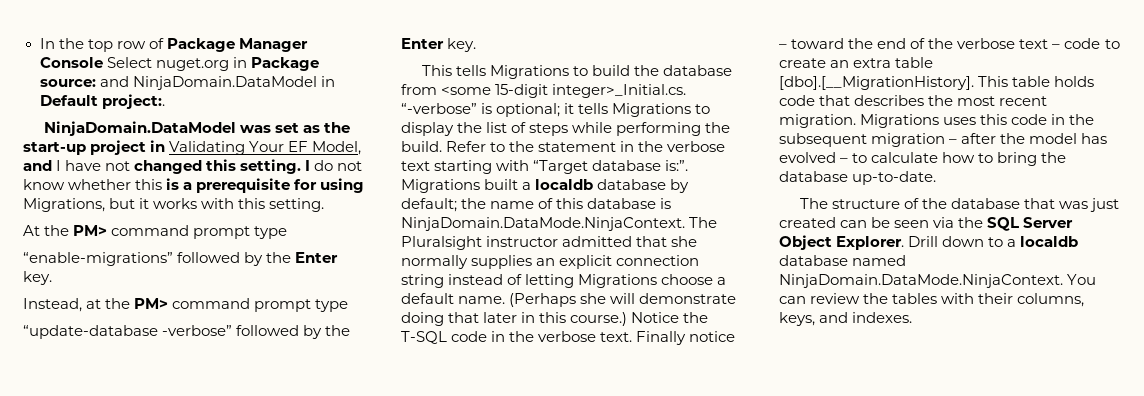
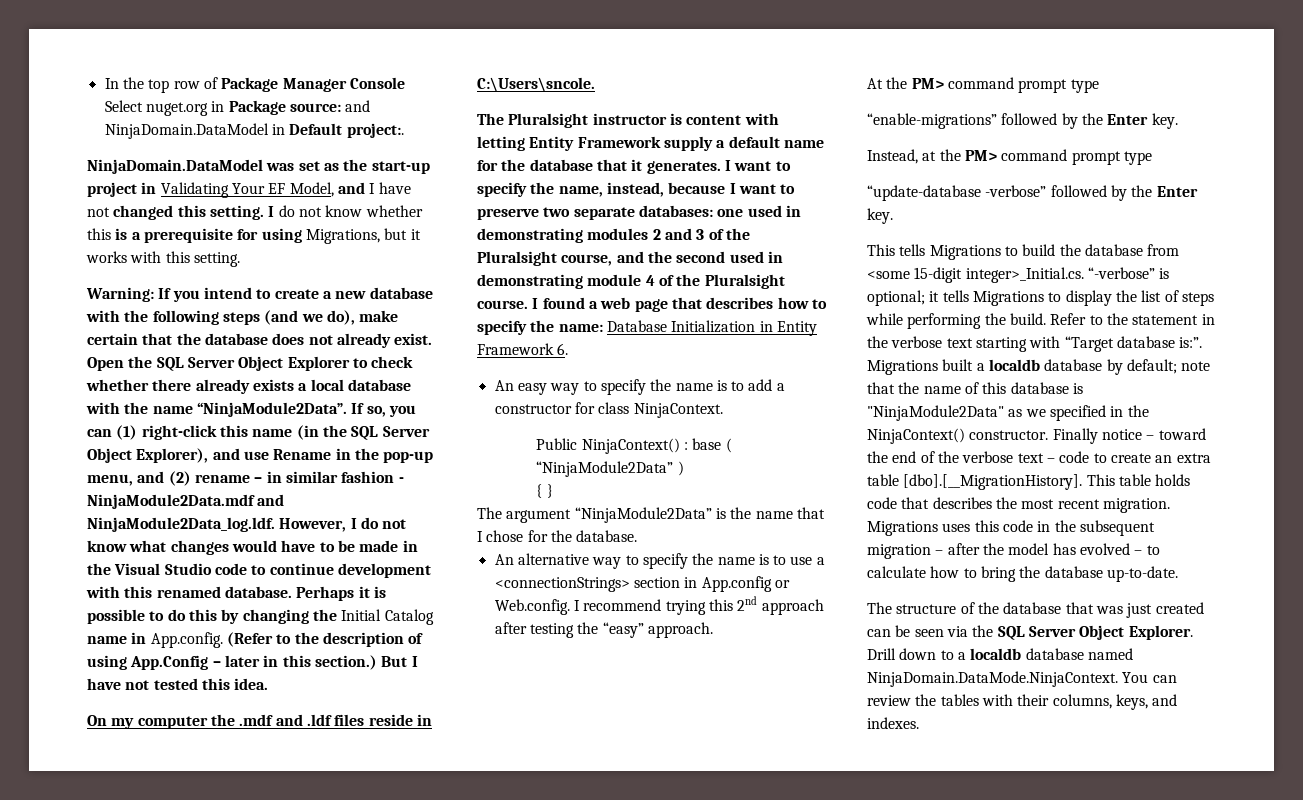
+ Warning: If you intend to create a new database with the following steps (and we do), make certain that the database does not already exist. Open the SQL Server Object Explorer to check whether there already exists a local database with the name “NinjaModule2Data”. If so, you can (1) right-click this name (in the SQL Server Object Explorer), and use Rename in the pop-up menu, and (2) rename – in similar fashion - NinjaModule2Data.mdf and NinjaModule2Data_log.ldf. However, I do not know what changes would have to be made in the Visual Studio code to continue development with this renamed database. Perhaps it is possible to do this by changing the Initial Catalog name in App.config. (Refer to the description of using App.Config – later in this section.) But I have not tested this idea.
+ On my computer the .mdf and .ldf files reside in C:\Users\sncole.
+ The Pluralsight instructor is content with letting Entity Framework supply a default name for the database that it generates. I want to specify the name, instead, because I want to preserve two separate databases: one used in demonstrating modules 2 and 3 of the Pluralsight course, and the second used in demonstrating module 4 of the Pluralsight course. I found a web page that describes how to specify the name: Database Initialization in Entity Framework 6.
+ An easy way to specify the name is to add a constructor for class NinjaContext.
+ Public NinjaContext() : base ( “NinjaModule2Data” )
+ { }
+ The argument “NinjaModule2Data” is the name that I chose for the database.
+ An alternative way to specify the name is to use a <connectionStrings> section in App.config or Web.config. I recommend trying this 2nd approach after testing the “easy” approach.
- Migrations built a localdb database by default; the name of this database is NinjaDomain.DataMode.NinjaContext. The Pluralsight instructor admitted that she normally supplies an explicit connection string instead of letting Migrations choose a default name. (Perhaps she will demonstrate doing that later in this course.) Notice the T-SQL code in the verbose text.
+ Migrations built a localdb database by default; note that the name of this database is "NinjaModule2Data" as we specified in the NinjaContext() constructor.

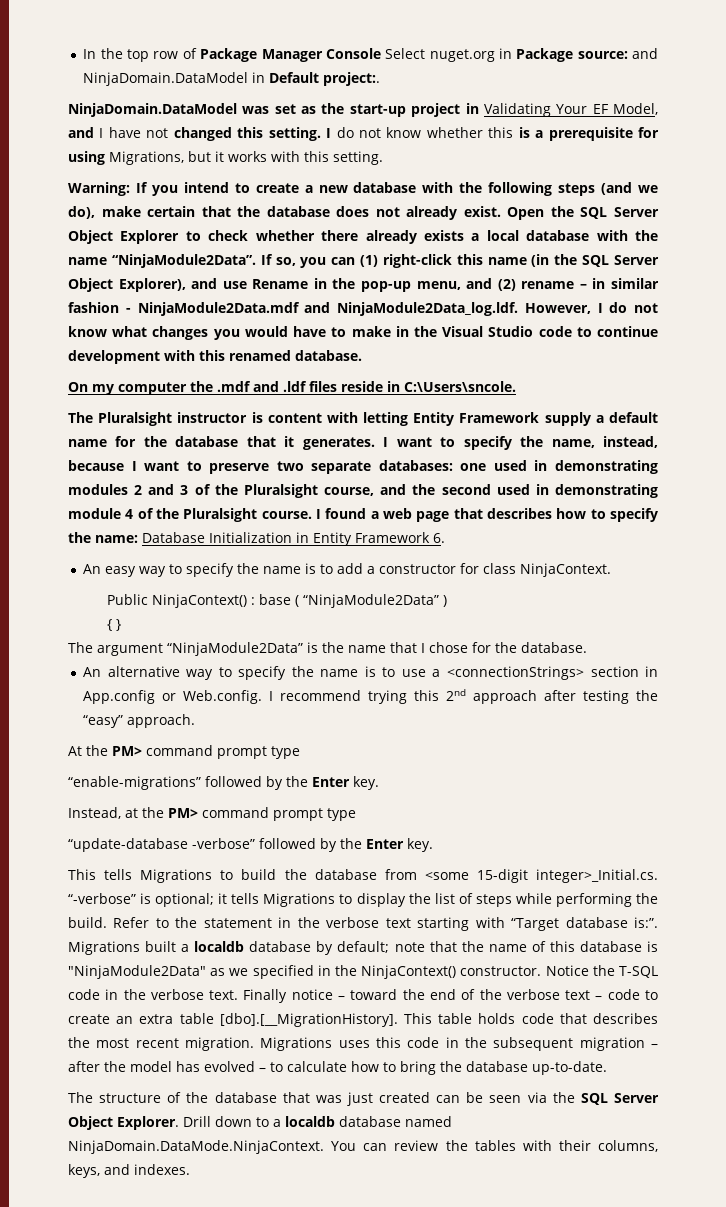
- If so, you can (1) right-click this name (in the SQL Server Object Explorer), and use Rename in the pop-up menu, and (2) rename – in similar fashion - NinjaModule2Data.mdf and NinjaModule2Data_log.ldf. However, I do not know what changes would have to be made in the Visual Studio code to continue development with this renamed database. Perhaps it is possible to do this by changing the Initial Catalog name in App.config. (Refer to the description of using App.Config – later in this section.) But I have not tested this idea.
+ If so, you can (1) right-click this name (in the SQL Server Object Explorer), and use Rename in the pop-up menu, and (2) rename – in similar fashion - NinjaModule2Data.mdf and NinjaModule2Data_log.ldf. However, I do not know what changes you would have to make in the Visual Studio code to continue development with this renamed database.
+ Notice the T-SQL code in the verbose text.

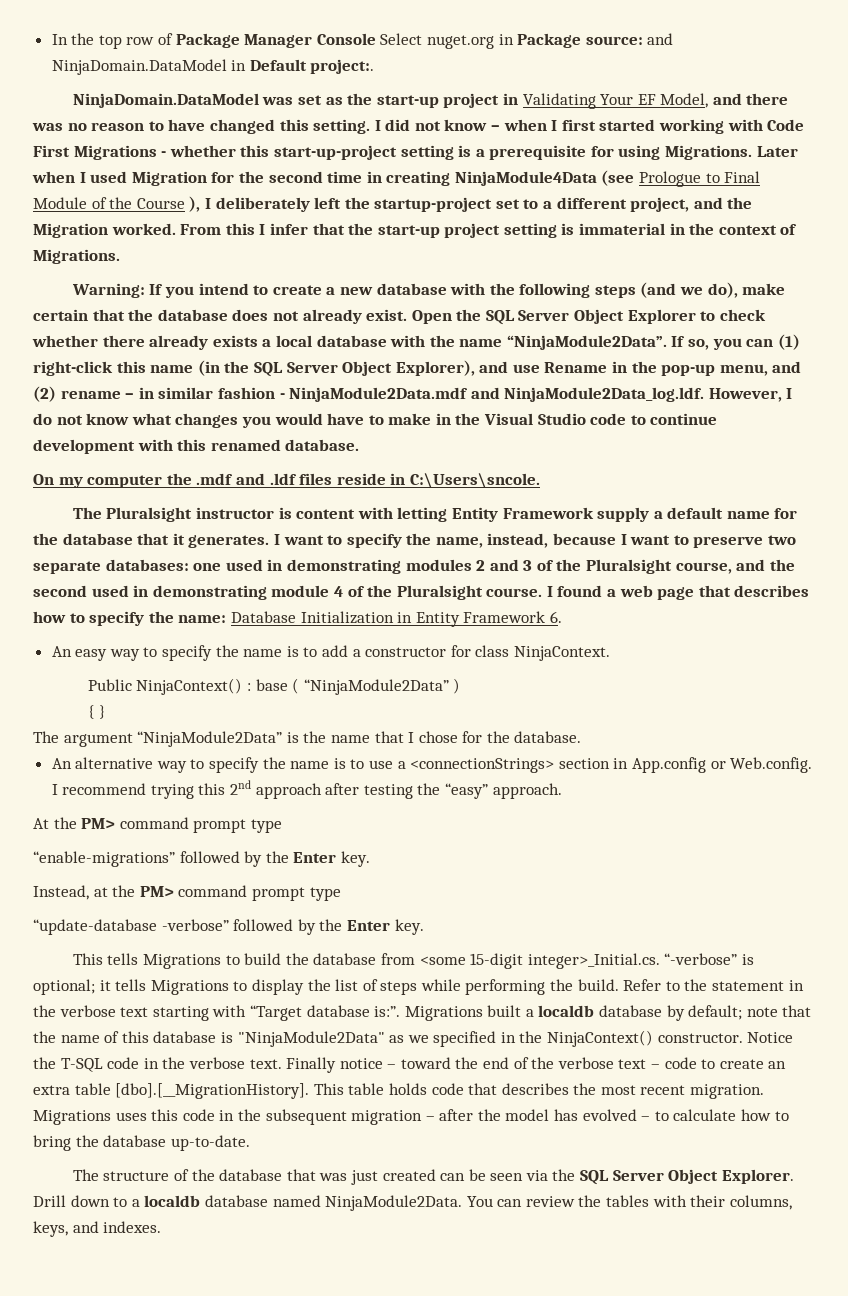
- NinjaDomain.DataModel was set as the start-up project in Validating Your EF Model, and I have not changed this setting.
+ NinjaDomain.DataModel was set as the start-up project in Validating Your EF Model, and there was no reason to have changed this setting.
- I do not know whether this is a prerequisite for using Migrations, but it works with this setting.
+ I did not know – when I first started working with Code First Migrations - whether this start-up-project setting is a prerequisite for using Migrations. Later when I used Migration for the second time in creating NinjaModule4Data (see Prologue to Final Module of the Course ), I deliberately left the startup-project set to a different project, and the Migration worked. From this I infer that the start-up project setting is immaterial in the context of Migrations.
- Drill down to a localdb database named NinjaDomain.DataMode.NinjaContext. You can review the tables with their columns, keys, and indexes.
+ Drill down to a localdb database named NinjaModule2Data. You can review the tables with their columns, keys, and indexes.

